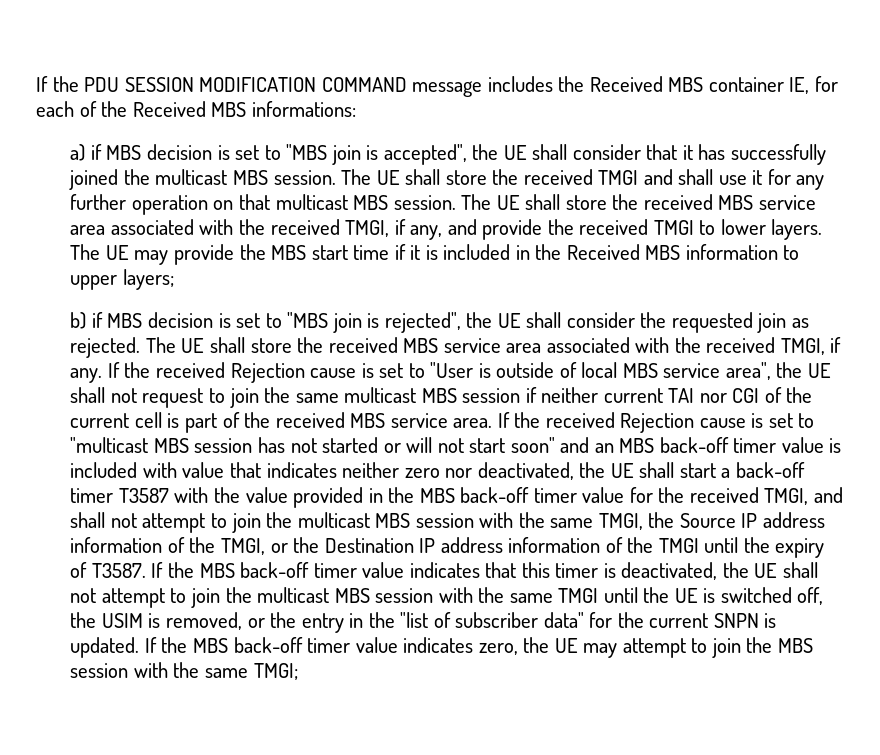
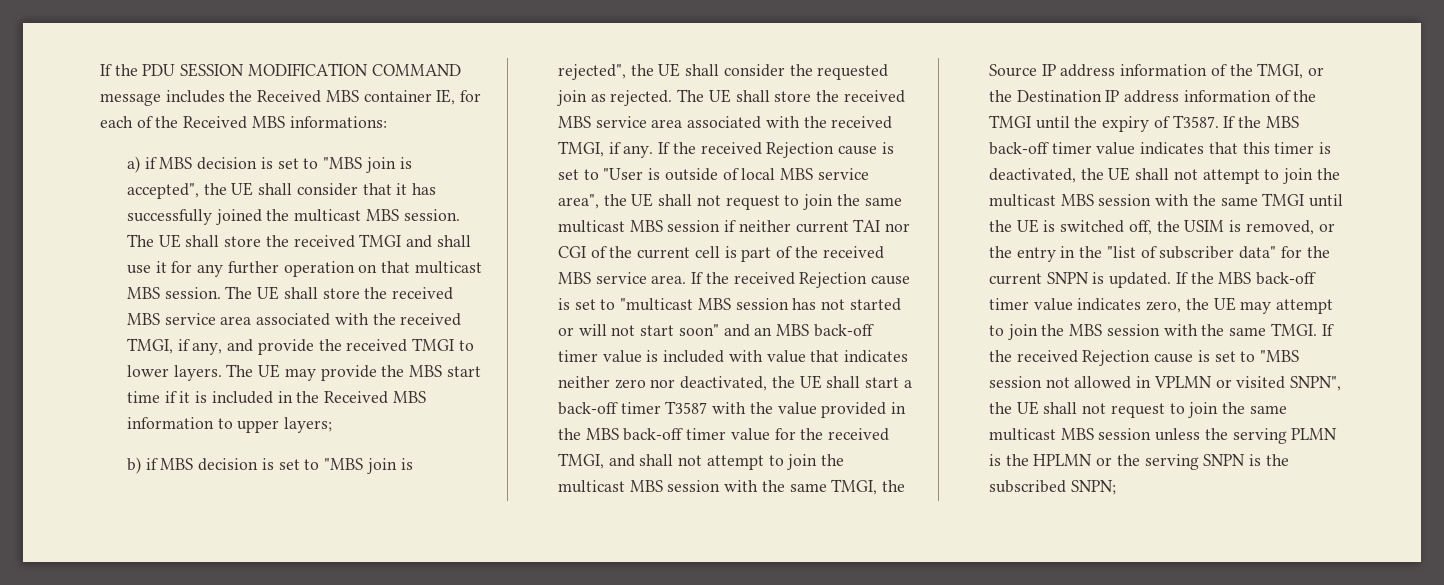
- If the MBS back-off timer value indicates zero, the UE may attempt to join the MBS session with the same TMGI;
+ If the MBS back-off timer value indicates zero, the UE may attempt to join the MBS session with the same TMGI. If the received Rejection cause is set to "MBS session not allowed in VPLMN or visited SNPN", the UE shall not request to join the same multicast MBS session unless the serving PLMN is the HPLMN or the serving SNPN is the subscribed SNPN;

